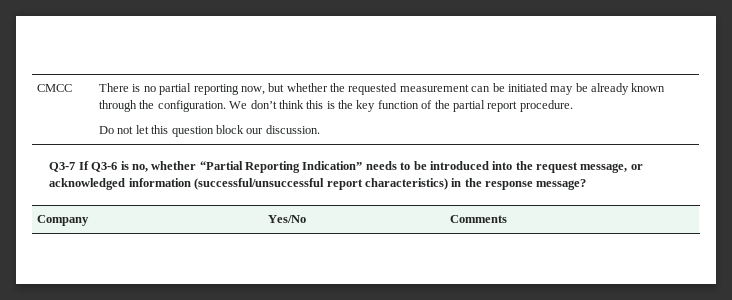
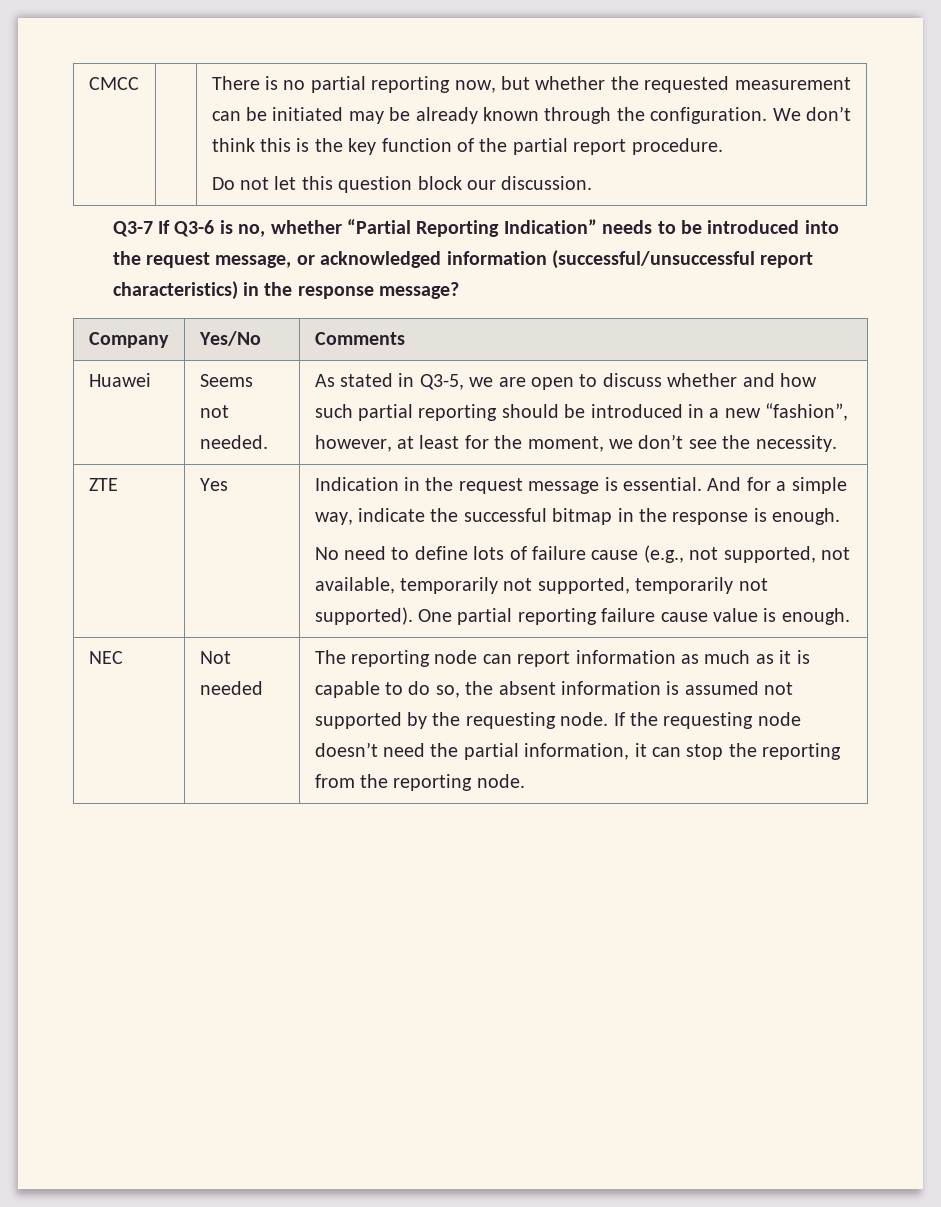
+ Huawei | Seems not needed. | As stated in Q3-5, we are open to discuss whether and how such partial reporting should be introduced in a new “fashion”, however, at least for the moment, we don’t see the necessity.
+ ZTE | Yes | Indication in the request message is essential. And for a simple way, indicate the successful bitmap in the response is enough.
+ No need to define lots of failure cause (e.g., not supported, not available, temporarily not supported, temporarily not supported). One partial reporting failure cause value is enough.
+ NEC | Not needed | The reporting node can report information as much as it is capable to do so, the absent information is assumed not supported by the requesting node. If the requesting node doesn’t need the partial information, it can stop the reporting from the reporting node.

